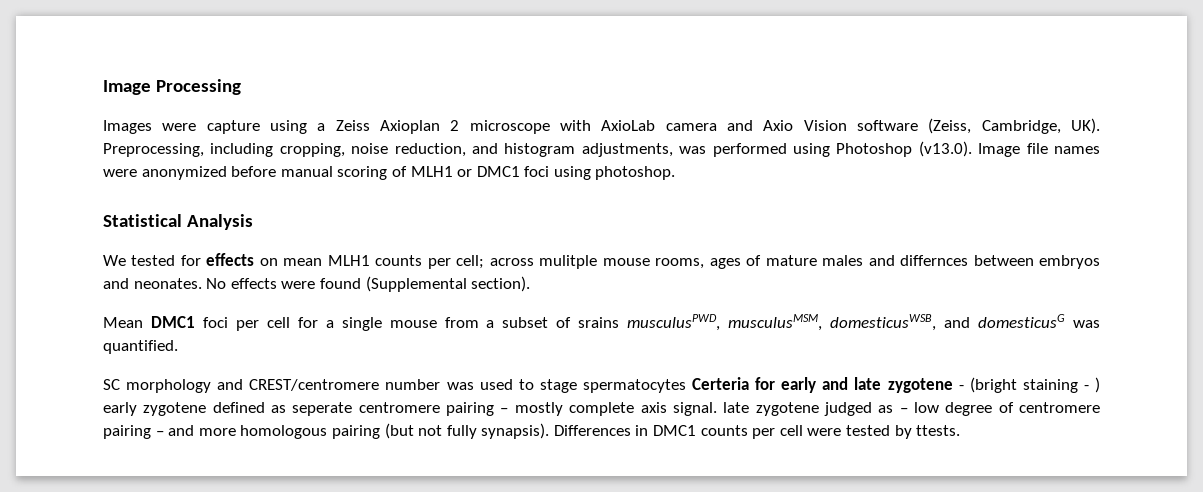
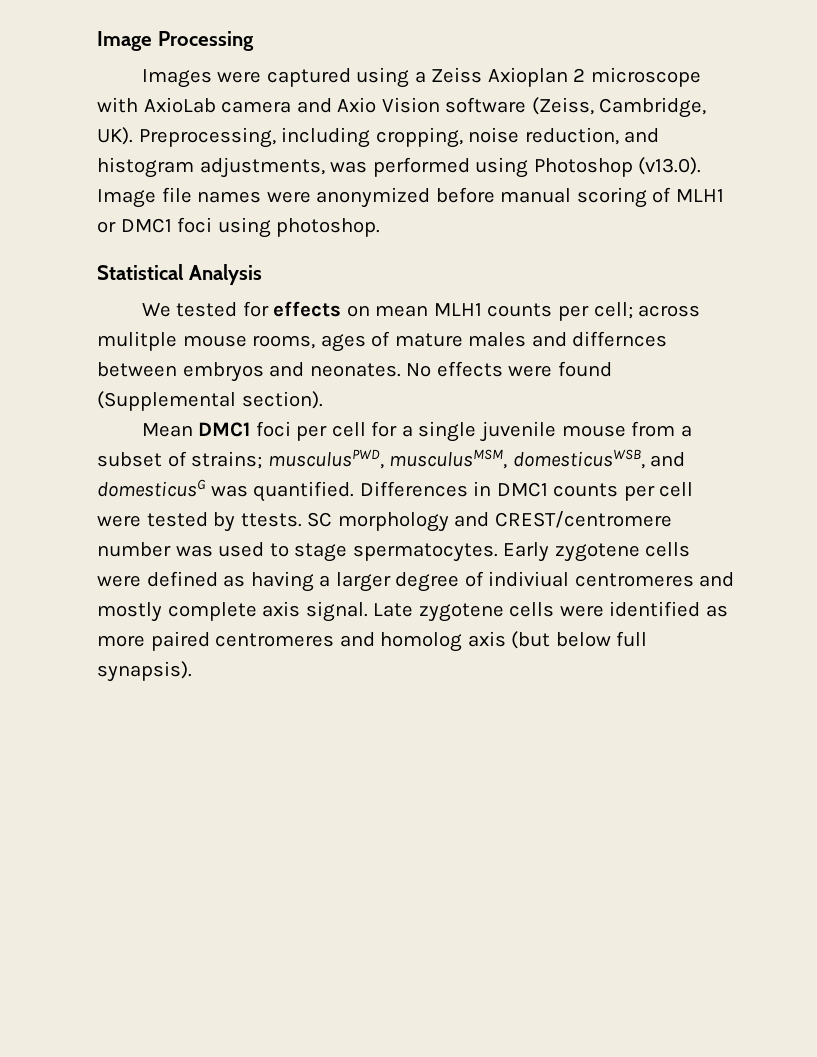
- Images were capture using a Zeiss Axioplan 2 microscope with AxioLab camera and Axio Vision software (Zeiss, Cambridge, UK). Preprocessing, including cropping, noise reduction, and histogram adjustments, was performed using Photoshop (v13.0). Image file names were anonymized before manual scoring of MLH1 or DMC1 foci using photoshop.
+ Images were captured using a Zeiss Axioplan 2 microscope with AxioLab camera and Axio Vision software (Zeiss, Cambridge, UK). Preprocessing, including cropping, noise reduction, and histogram adjustments, was performed using Photoshop (v13.0). Image file names were anonymized before manual scoring of MLH1 or DMC1 foci using photoshop.
- Mean DMC1 foci per cell for a single mouse from a subset of srains musculusPWD, musculusMSM, domesticusWSB, and domesticusG was quantified.
- SC morphology and CREST/centromere number was used to stage spermatocytes Certeria for early and late zygotene - (bright staining - ) early zygotene defined as seperate centromere pairing – mostly complete axis signal. late zygotene judged as – low degree of centromere pairing – and more homologous pairing (but not fully synapsis).
+ Mean DMC1 foci per cell for a single juvenile mouse from a subset of strains; musculusPWD, musculusMSM, domesticusWSB, and domesticusG was quantified.
+ SC morphology and CREST/centromere number was used to stage spermatocytes. Early zygotene cells were defined as having a larger degree of indiviual centromeres and mostly complete axis signal. Late zygotene cells were identified as more paired centromeres and homolog axis (but below full synapsis).

